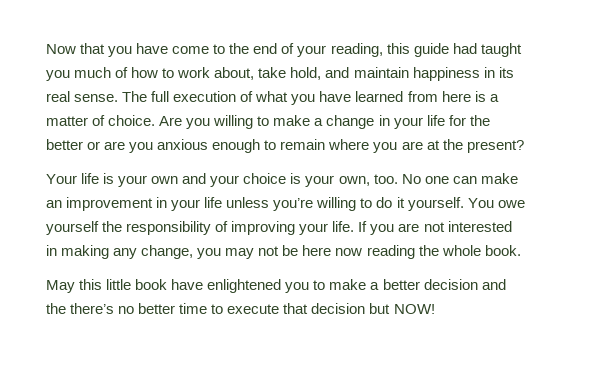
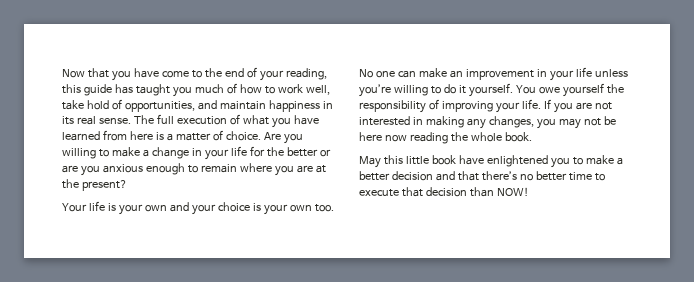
- Now that you have come to the end of your reading, this guide had taught you much of how to work about, take hold, and maintain happiness in its real sense.
+ Now that you have come to the end of your reading, this guide has taught you much of how to work well, take hold of opportunities, and maintain happiness in its real sense.
- Your life is your own and your choice is your own, too.
+ Your life is your own and your choice is your own too.
- If you are not interested in making any change, you may not be here now reading the whole book.
+ If you are not interested in making any changes, you may not be here now reading the whole book.
- May this little book have enlightened you to make a better decision and the there’s no better time to execute that decision but NOW!
+ May this little book have enlightened you to make a better decision and that there’s no better time to execute that decision than NOW!

